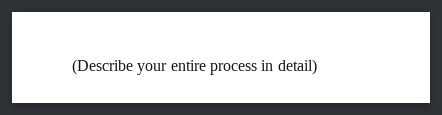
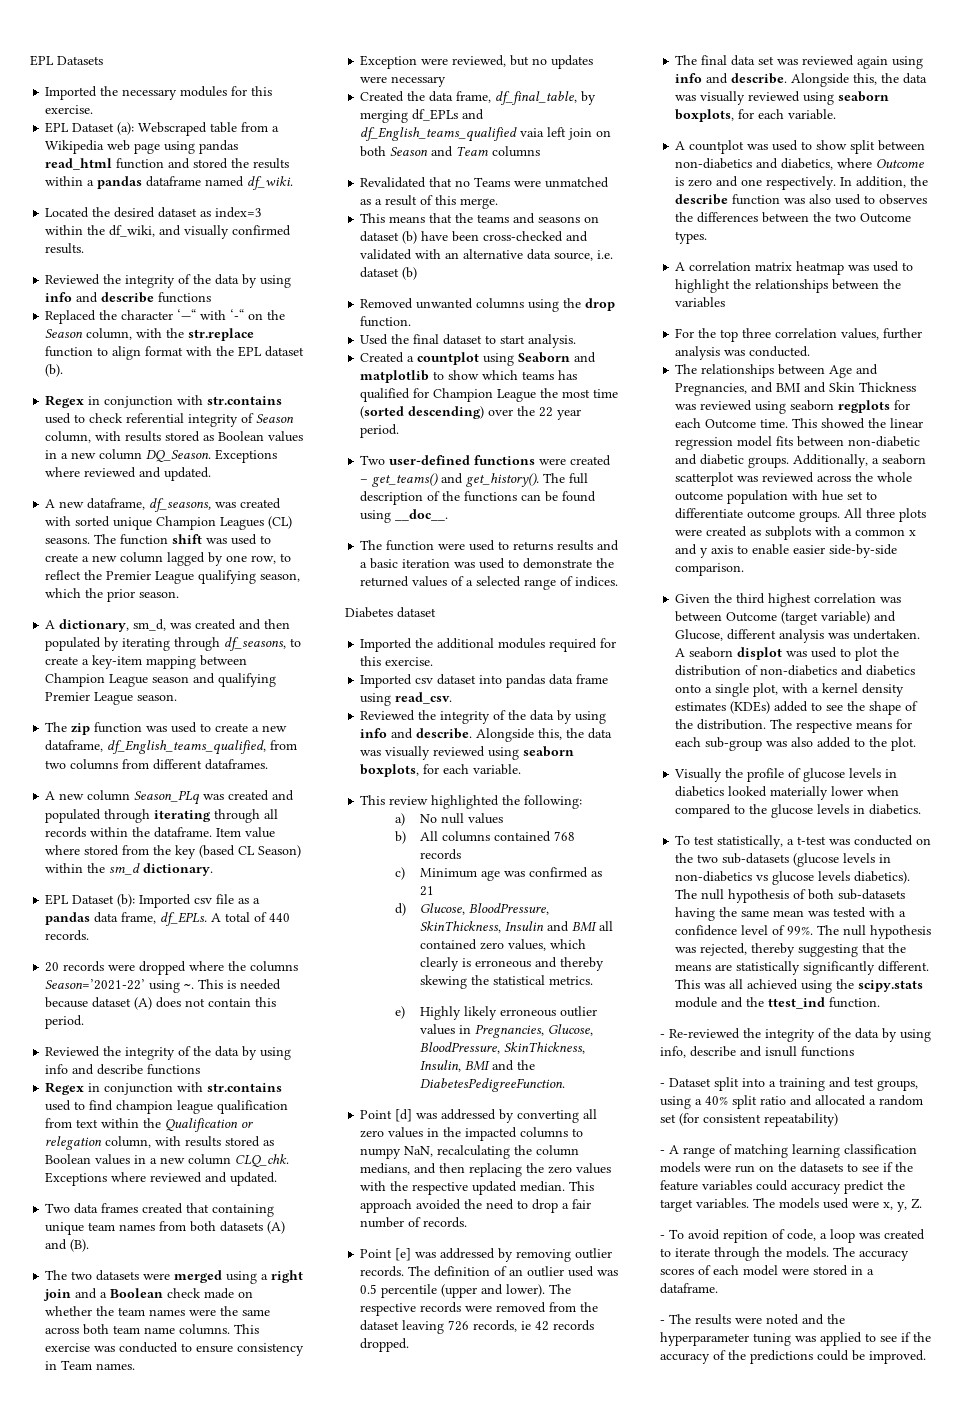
- (Describe your entire process in detail)
+ EPL Datasets
+ Imported the necessary modules for this exercise.
+ EPL Dataset (a): Webscraped table from a Wikipedia web page using pandas read_html function and stored the results within a pandas dataframe named df_wiki.
+ Located the desired dataset as index=3 within the df_wiki, and visually confirmed results.
+ Reviewed the integrity of the data by using info and describe functions
+ Replaced the character ‘—“ with ‘-“ on the Season column, with the str.replace function to align format with the EPL dataset (b).
+ Regex in conjunction with str.contains used to check referential integrity of Season column, with results stored as Boolean values in a new column DQ_Season. Exceptions where reviewed and updated.
+ A new dataframe, df_seasons, was created with sorted unique Champion Leagues (CL) seasons. The function shift was used to create a new column lagged by one row, to reflect the Premier League qualifying season, which the prior season.
+ A dictionary, sm_d, was created and then populated by iterating through df_seasons, to create a key-item mapping between Champion League season and qualifying Premier League season.
+ The zip function was used to create a new dataframe, df_English_teams_qualified, from two columns from different dataframes.
+ A new column Season_PLq was created and populated through iterating through all records within the dataframe. Item value where stored from the key (based CL Season) within the sm_d dictionary.
+ EPL Dataset (b): Imported csv file as a pandas data frame, df_EPLs. A total of 440 records.
+ 20 records were dropped where the columns Season=’2021-22’ using ~. This is needed because dataset (A) does not contain this period.
+ Reviewed the integrity of the data by using info and describe functions
+ Regex in conjunction with str.contains used to find champion league qualification from text within the Qualification or relegation column, with results stored as Boolean values in a new column CLQ_chk. Exceptions where reviewed and updated.
+ Two data frames created that containing unique team names from both datasets (A) and (B).
+ The two datasets were merged using a right join and a Boolean check made on whether the team names were the same across both team name columns. This exercise was conducted to ensure consistency in Team names.
+ Exception were reviewed, but no updates were necessary
+ Created the data frame, df_final_table, by merging df_EPLs and df_English_teams_qualified vaia left join on both Season and Team columns
+ Revalidated that no Teams were unmatched as a result of this merge.
+ This means that the teams and seasons on dataset (b) have been cross-checked and validated with an alternative data source, i.e. dataset (b)
+ Removed unwanted columns using the drop function.
+ Used the final dataset to start analysis.
+ Created a countplot using Seaborn and matplotlib to show which teams has qualified for Champion League the most time (sorted descending) over the 22 year period.
+ Two user-defined functions were created – get_teams() and get_history(). The full description of the functions can be found using __doc__.
+ The function were used to returns results and a basic iteration was used to demonstrate the returned values of a selected range of indices.
+ Diabetes dataset
+ Imported the additional modules required for this exercise.
+ Imported csv dataset into pandas data frame using read_csv.
+ Reviewed the integrity of the data by using info and describe. Alongside this, the data was visually reviewed using seaborn boxplots, for each variable.
+ This review highlighted the following:
+ a) No null values
+ b) All columns contained 768 records
+ c) Minimum age was confirmed as 21
+ d) Glucose, BloodPressure, SkinThickness, Insulin and BMI all contained zero values, which clearly is erroneous and thereby skewing the statistical metrics.
+ e) Highly likely erroneous outlier values in Pregnancies, Glucose, BloodPressure, SkinThickness, Insulin, BMI and the DiabetesPedigreeFunction.
+ Point [d] was addressed by converting all zero values in the impacted columns to numpy NaN, recalculating the column medians, and then replacing the zero values with the respective updated median. This approach avoided the need to drop a fair number of records.
+ Point [e] was addressed by removing outlier records. The definition of an outlier used was 0.5 percentile (upper and lower). The respective records were removed from the dataset leaving 726 records, ie 42 records dropped.
+ The final data set was reviewed again using info and describe. Alongside this, the data was visually reviewed using seaborn boxplots, for each variable.
+ A countplot was used to show split between non-diabetics and diabetics, where Outcome is zero and one respectively. In addition, the describe function was also used to observes the differences between the two Outcome types.
+ A correlation matrix heatmap was used to highlight the relationships between the variables
+ For the top three correlation values, further analysis was conducted.
+ The relationships between Age and Pregnancies, and BMI and Skin Thickness was reviewed using seaborn regplots for each Outcome time. This showed the linear regression model fits between non-diabetic and diabetic groups. Additionally, a seaborn scatterplot was reviewed across the whole outcome population with hue set to differentiate outcome groups. All three plots were created as subplots with a common x and y axis to enable easier side-by-side comparison.
+ Given the third highest correlation was between Outcome (target variable) and Glucose, different analysis was undertaken. A seaborn displot was used to plot the distribution of non-diabetics and diabetics onto a single plot, with a kernel density estimates (KDEs) added to see the shape of the distribution. The respective means for each sub-group was also added to the plot.
+ Visually the profile of glucose levels in diabetics looked materially lower when compared to the glucose levels in diabetics.
+ To test statistically, a t-test was conducted on the two sub-datasets (glucose levels in non-diabetics vs glucose levels diabetics). The null hypothesis of both sub-datasets having the same mean was tested with a confidence level of 99%. The null hypothesis was rejected, thereby suggesting that the means are statistically significantly different. This was all achieved using the scipy.stats module and the ttest_ind function.
+ - Re-reviewed the integrity of the data by using info, describe and isnull functions
+ - Dataset split into a training and test groups, using a 40% split ratio and allocated a random set (for consistent repeatability)
+ - A range of matching learning classification models were run on the datasets to see if the feature variables could accuracy predict the target variables. The models used were x, y, Z.
+ - To avoid repition of code, a loop was created to iterate through the models. The accuracy scores of each model were stored in a dataframe.
+ - The results were noted and the hyperparameter tuning was applied to see if the accuracy of the predictions could be improved.

